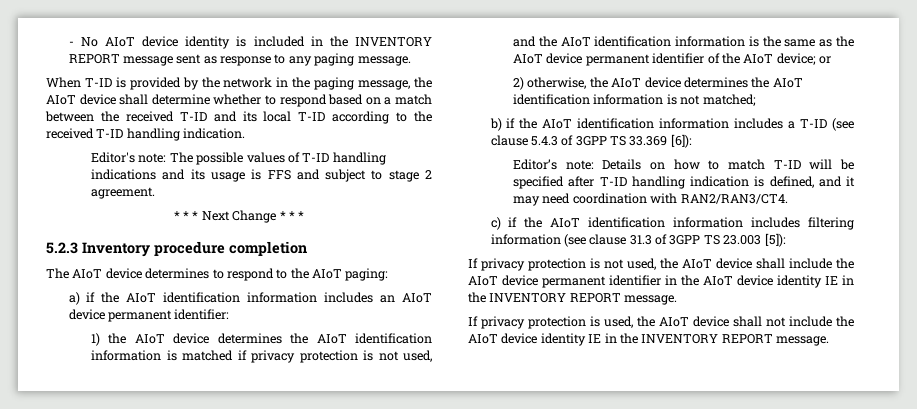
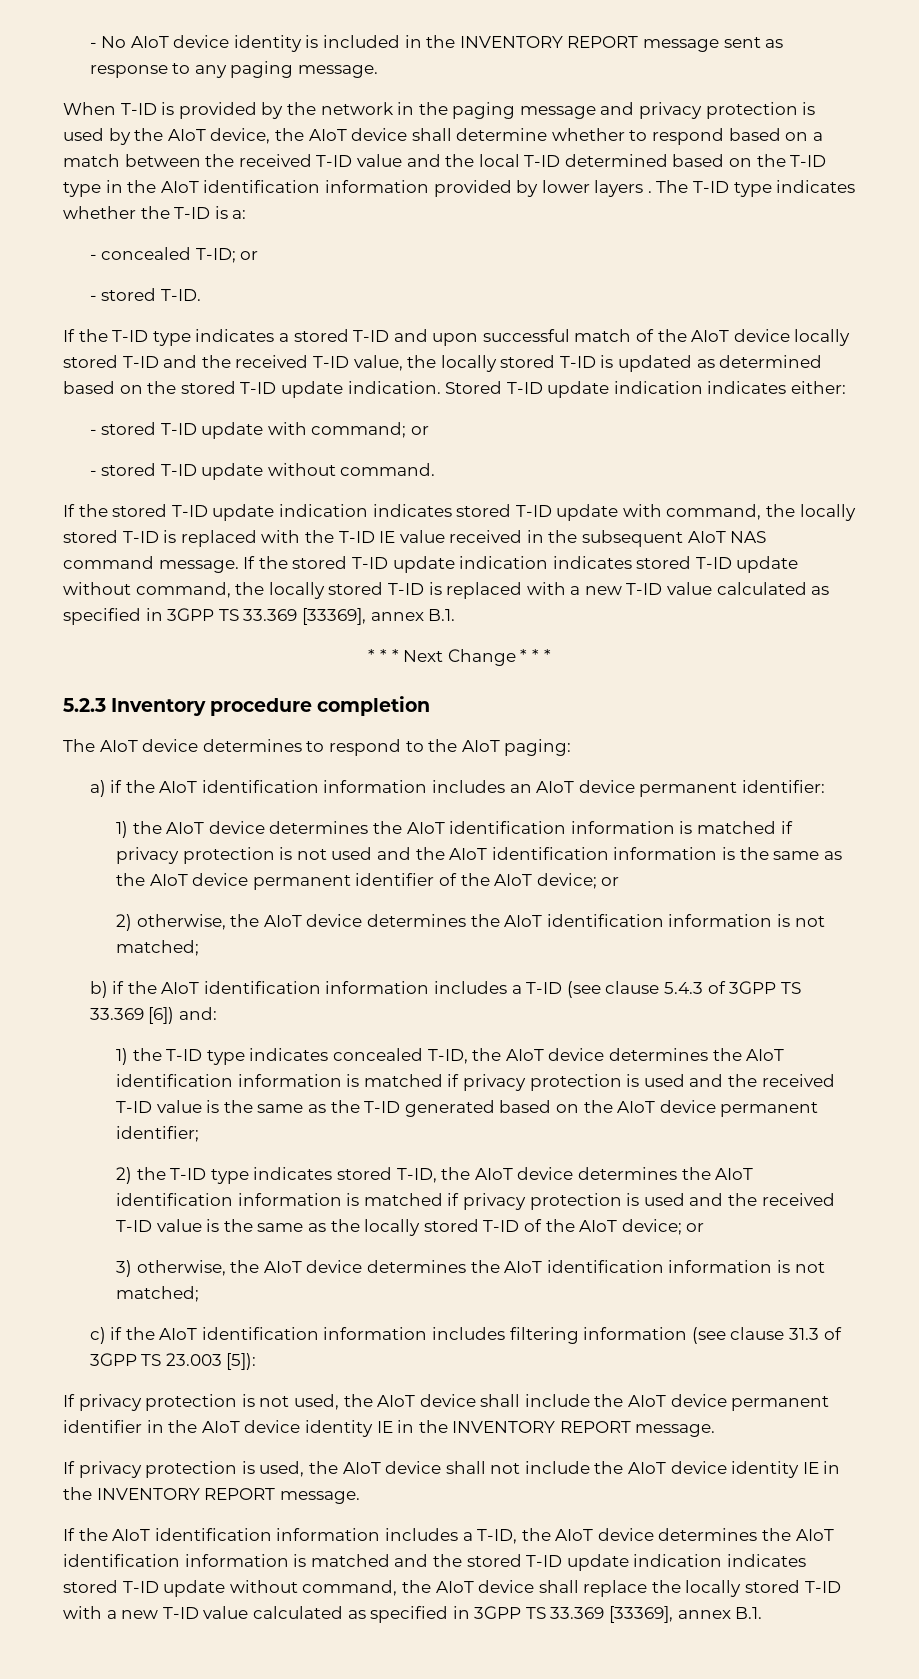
- When T-ID is provided by the network in the paging message, the AIoT device shall determine whether to respond based on a match between the received T-ID and its local T-ID according to the received T-ID handling indication.
- Editor's note: The possible values of T-ID handling indications and its usage is FFS and subject to stage 2 agreement.
+ When T-ID is provided by the network in the paging message and privacy protection is used by the AIoT device, the AIoT device shall determine whether to respond based on a match between the received T-ID value and the local T-ID determined based on the T-ID type in the AIoT identification information provided by lower layers . The T-ID type indicates whether the T-ID is a:
+ - concealed T-ID; or
+ - stored T-ID.
+ If the T-ID type indicates a stored T-ID and upon successful match of the AIoT device locally stored T-ID and the received T-ID value, the locally stored T-ID is updated as determined based on the stored T-ID update indication. Stored T-ID update indication indicates either:
+ - stored T-ID update with command; or
+ - stored T-ID update without command.
+ If the stored T-ID update indication indicates stored T-ID update with command, the locally stored T-ID is replaced with the T-ID IE value received in the subsequent AIoT NAS command message. If the stored T-ID update indication indicates stored T-ID update without command, the locally stored T-ID is replaced with a new T-ID value calculated as specified in 3GPP TS 33.369 [33369], annex B.1.
- 1) the AIoT device determines the AIoT identification information is matched if privacy protection is not used, and the AIoT identification information is the same as the AIoT device permanent identifier of the AIoT device; or
+ 1) the AIoT device determines the AIoT identification information is matched if privacy protection is not used and the AIoT identification information is the same as the AIoT device permanent identifier of the AIoT device; or
- b) if the AIoT identification information includes a T-ID (see clause 5.4.3 of 3GPP TS 33.369 [6]):
- Editor’s note: Details on how to match T-ID will be specified after T-ID handling indication is defined, and it may need coordination with RAN2/RAN3/CT4.
+ b) if the AIoT identification information includes a T-ID (see clause 5.4.3 of 3GPP TS 33.369 [6]) and:
+ 1) the T-ID type indicates concealed T-ID, the AIoT device determines the AIoT identification information is matched if privacy protection is used and the received T-ID value is the same as the T-ID generated based on the AIoT device permanent identifier;
+ 2) the T-ID type indicates stored T-ID, the AIoT device determines the AIoT identification information is matched if privacy protection is used and the received T-ID value is the same as the locally stored T-ID of the AIoT device; or
+ 3) otherwise, the AIoT device determines the AIoT identification information is not matched;
+ If the AIoT identification information includes a T-ID, the AIoT device determines the AIoT identification information is matched and the stored T-ID update indication indicates stored T-ID update without command, the AIoT device shall replace the locally stored T-ID with a new T-ID value calculated as specified in 3GPP TS 33.369 [33369], annex B.1.

